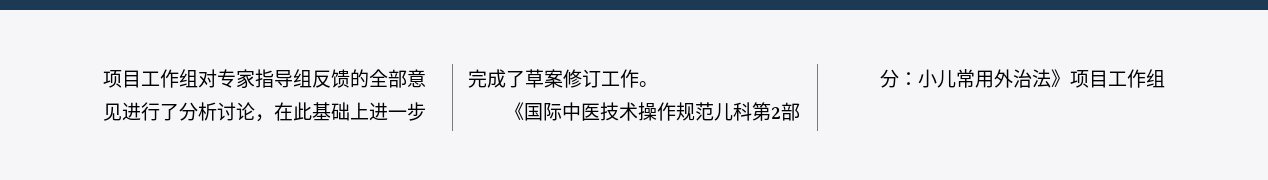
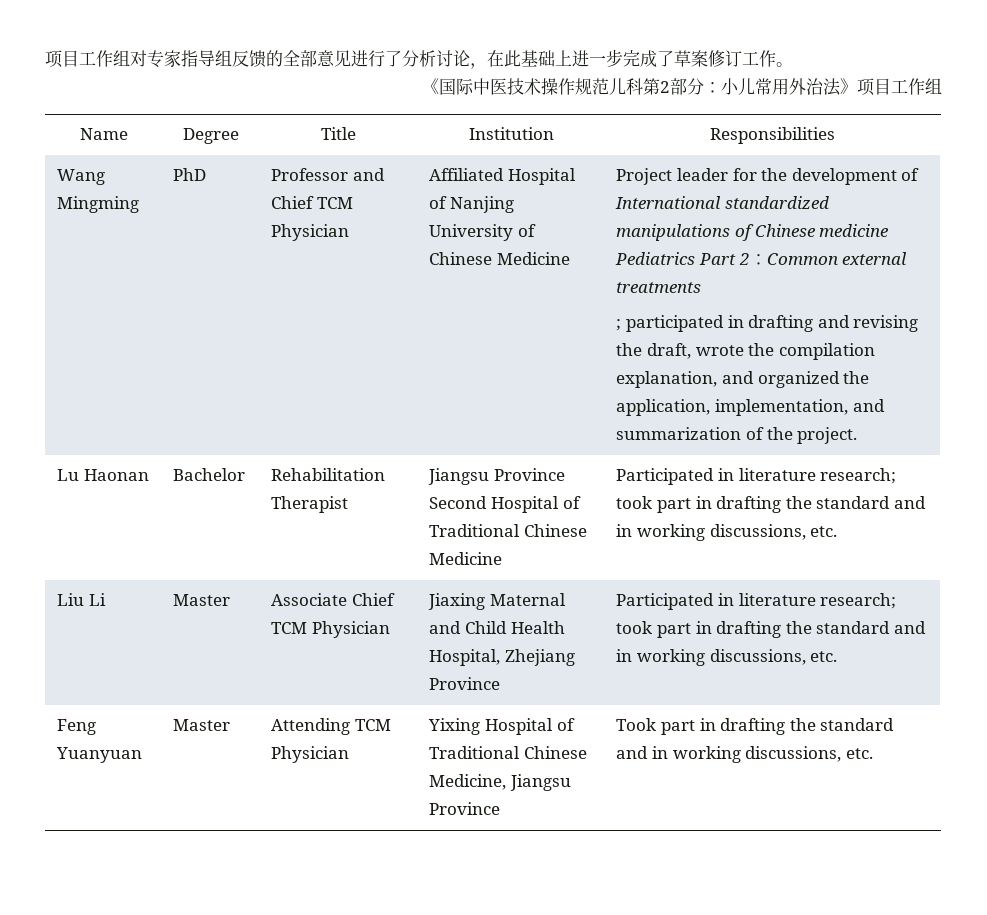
+ Name | Degree | Title | Institution | Responsibilities
+ Wang Mingming | PhD | Professor and Chief TCM Physician | Affiliated Hospital of Nanjing University of Chinese Medicine | Project leader for the development of International standardized manipulations of Chinese medicine Pediatrics Part 2：Common external treatments
+ ; participated in drafting and revising the draft, wrote the compilation explanation, and organized the application, implementation, and summarization of the project.
+ Lu Haonan | Bachelor | Rehabilitation Therapist | Jiangsu Province Second Hospital of Traditional Chinese Medicine | Participated in literature research; took part in drafting the standard and in working discussions, etc.
+ Liu Li | Master | Associate Chief TCM Physician | Jiaxing Maternal and Child Health Hospital, Zhejiang Province | Participated in literature research; took part in drafting the standard and in working discussions, etc.
+ Feng Yuanyuan | Master | Attending TCM Physician | Yixing Hospital of Traditional Chinese Medicine, Jiangsu Province | Took part in drafting the standard and in working discussions, etc.

